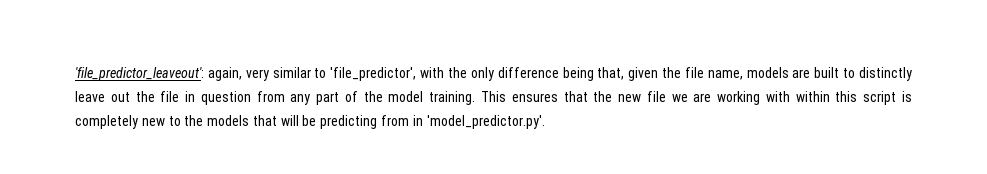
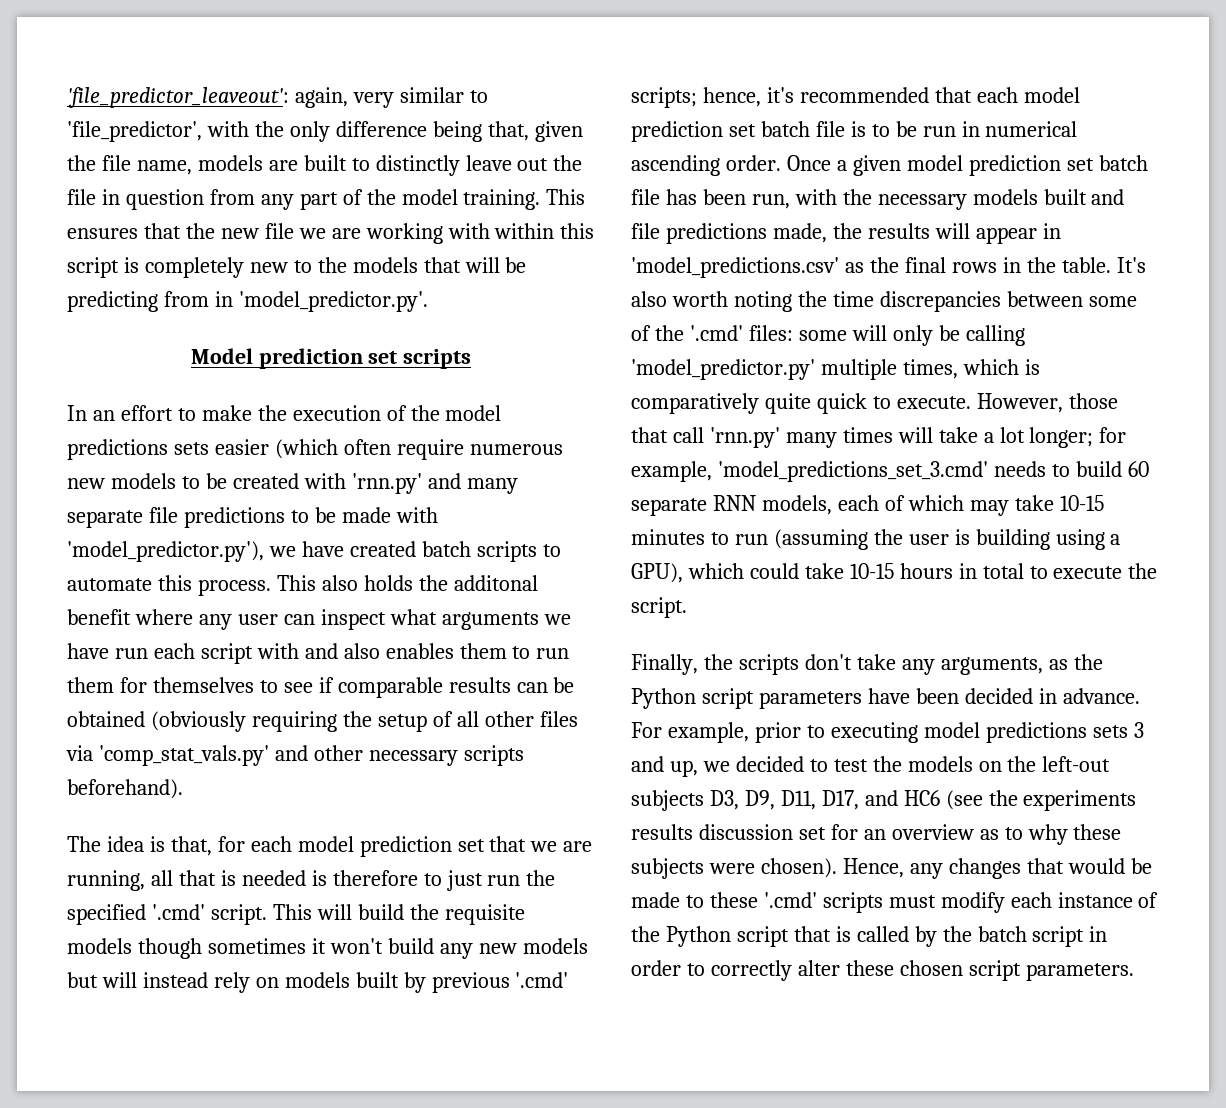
+ Model prediction set scripts
+ In an effort to make the execution of the model predictions sets easier (which often require numerous new models to be created with 'rnn.py' and many separate file predictions to be made with 'model_predictor.py'), we have created batch scripts to automate this process. This also holds the additonal benefit where any user can inspect what arguments we have run each script with and also enables them to run them for themselves to see if comparable results can be obtained (obviously requiring the setup of all other files via 'comp_stat_vals.py' and other necessary scripts beforehand).
+ The idea is that, for each model prediction set that we are running, all that is needed is therefore to just run the specified '.cmd' script. This will build the requisite models though sometimes it won't build any new models but will instead rely on models built by previous '.cmd' scripts; hence, it's recommended that each model prediction set batch file is to be run in numerical ascending order. Once a given model prediction set batch file has been run, with the necessary models built and file predictions made, the results will appear in 'model_predictions.csv' as the final rows in the table. It's also worth noting the time discrepancies between some of the '.cmd' files: some will only be calling 'model_predictor.py' multiple times, which is comparatively quite quick to execute. However, those that call 'rnn.py' many times will take a lot longer; for example, 'model_predictions_set_3.cmd' needs to build 60 separate RNN models, each of which may take 10-15 minutes to run (assuming the user is building using a GPU), which could take 10-15 hours in total to execute the script.
+ Finally, the scripts don't take any arguments, as the Python script parameters have been decided in advance. For example, prior to executing model predictions sets 3 and up, we decided to test the models on the left-out subjects D3, D9, D11, D17, and HC6 (see the experiments results discussion set for an overview as to why these subjects were chosen). Hence, any changes that would be made to these '.cmd' scripts must modify each instance of the Python script that is called by the batch script in order to correctly alter these chosen script parameters.

